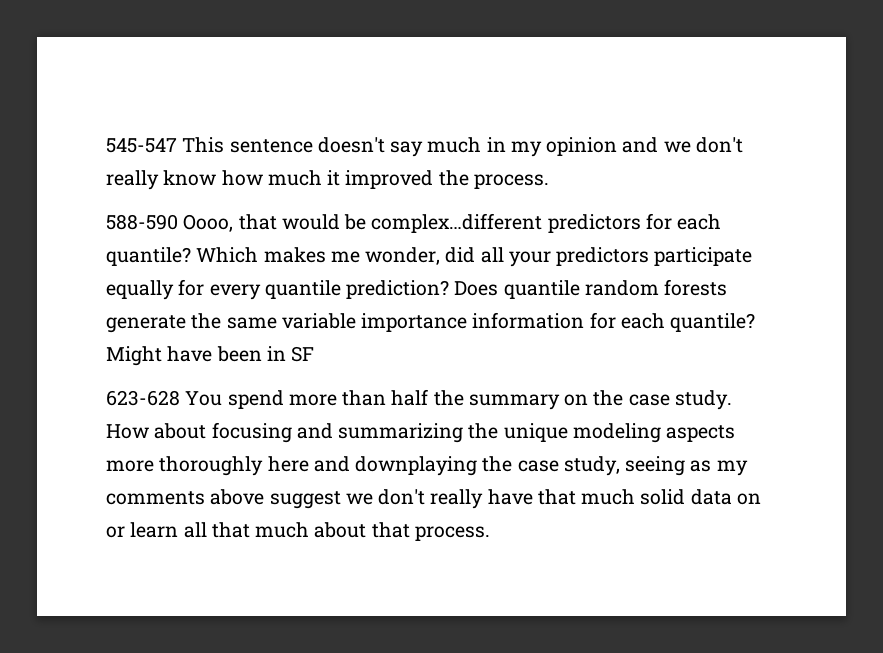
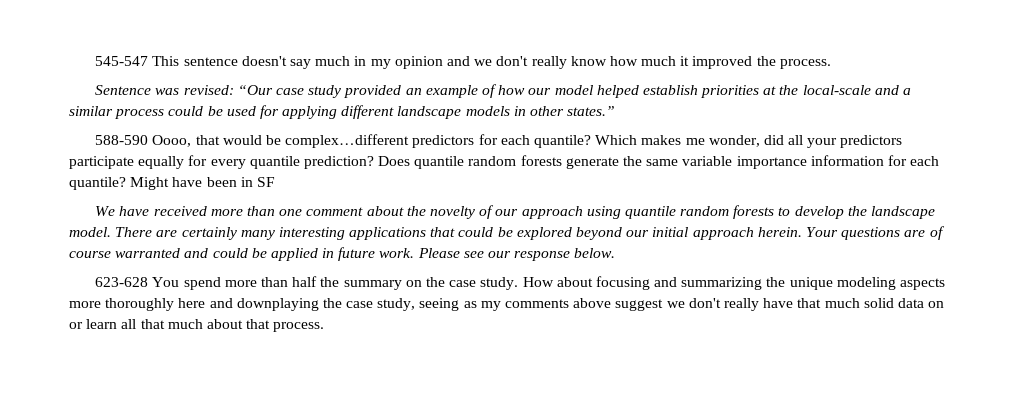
+ Sentence was revised: “Our case study provided an example of how our model helped establish priorities at the local-scale and a similar process could be used for applying different landscape models in other states.”
+ We have received more than one comment about the novelty of our approach using quantile random forests to develop the landscape model. There are certainly many interesting applications that could be explored beyond our initial approach herein. Your questions are of course warranted and could be applied in future work. Please see our response below.

